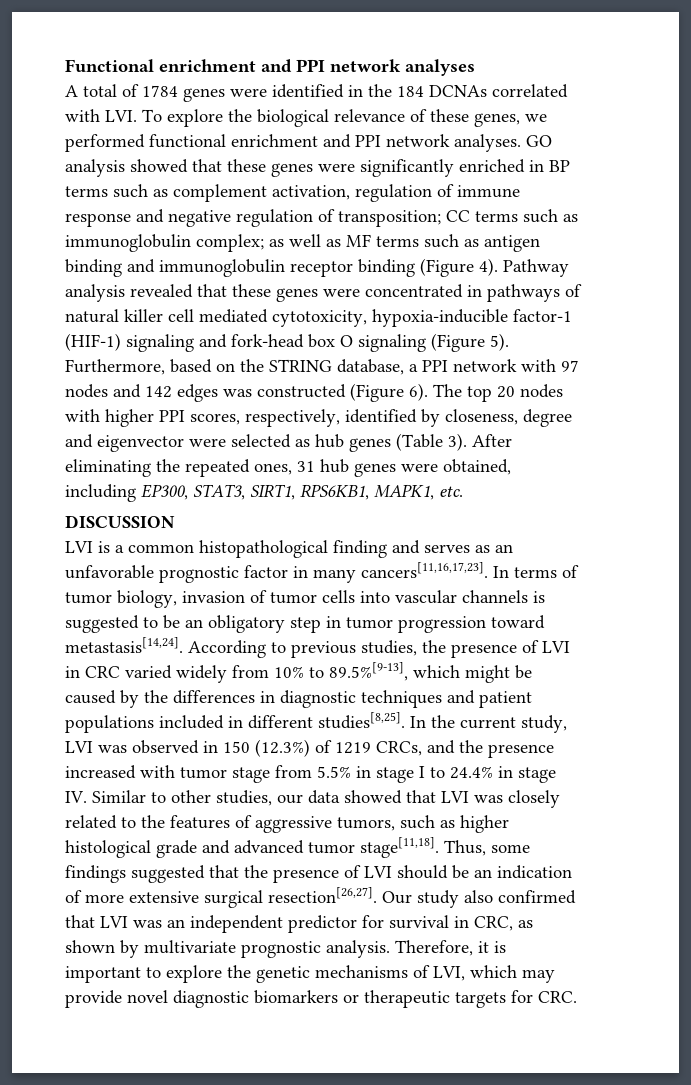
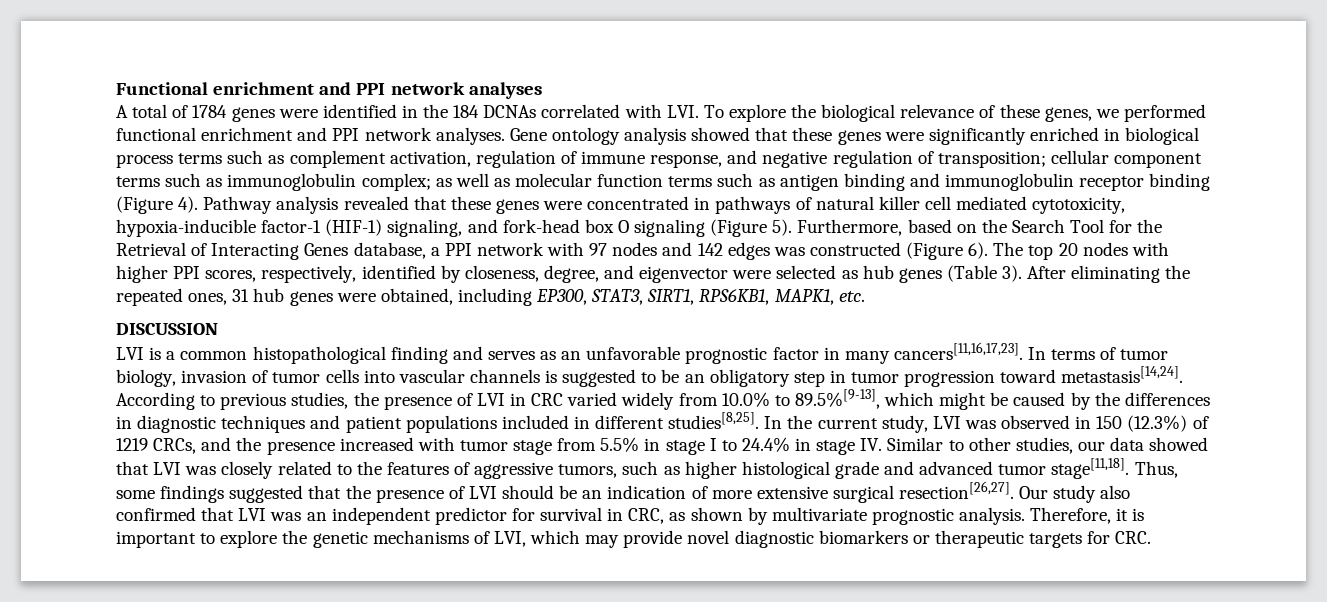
- GO analysis showed that these genes were significantly enriched in BP terms such as complement activation, regulation of immune response and negative regulation of transposition; CC terms such as immunoglobulin complex; as well as MF terms such as antigen binding and immunoglobulin receptor binding (Figure 4).
+ Gene ontology analysis showed that these genes were significantly enriched in biological process terms such as complement activation, regulation of immune response, and negative regulation of transposition; cellular component terms such as immunoglobulin complex; as well as molecular function terms such as antigen binding and immunoglobulin receptor binding (Figure 4).
- Pathway analysis revealed that these genes were concentrated in pathways of natural killer cell mediated cytotoxicity, hypoxia-inducible factor-1 (HIF-1) signaling and fork-head box O signaling (Figure 5).
+ Pathway analysis revealed that these genes were concentrated in pathways of natural killer cell mediated cytotoxicity, hypoxia-inducible factor-1 (HIF-1) signaling, and fork-head box O signaling (Figure 5).
- Furthermore, based on the STRING database, a PPI network with 97 nodes and 142 edges was constructed (Figure 6).
+ Furthermore, based on the Search Tool for the Retrieval of Interacting Genes database, a PPI network with 97 nodes and 142 edges was constructed (Figure 6).
- The top 20 nodes with higher PPI scores, respectively, identified by closeness, degree and eigenvector were selected as hub genes (Table 3).
+ The top 20 nodes with higher PPI scores, respectively, identified by closeness, degree, and eigenvector were selected as hub genes (Table 3).
- According to previous studies, the presence of LVI in CRC varied widely from 10% to 89.5%[9-13], which might be caused by the differences in diagnostic techniques and patient populations included in different studies[8,25].
+ According to previous studies, the presence of LVI in CRC varied widely from 10.0% to 89.5%[9-13], which might be caused by the differences in diagnostic techniques and patient populations included in different studies[8,25].

